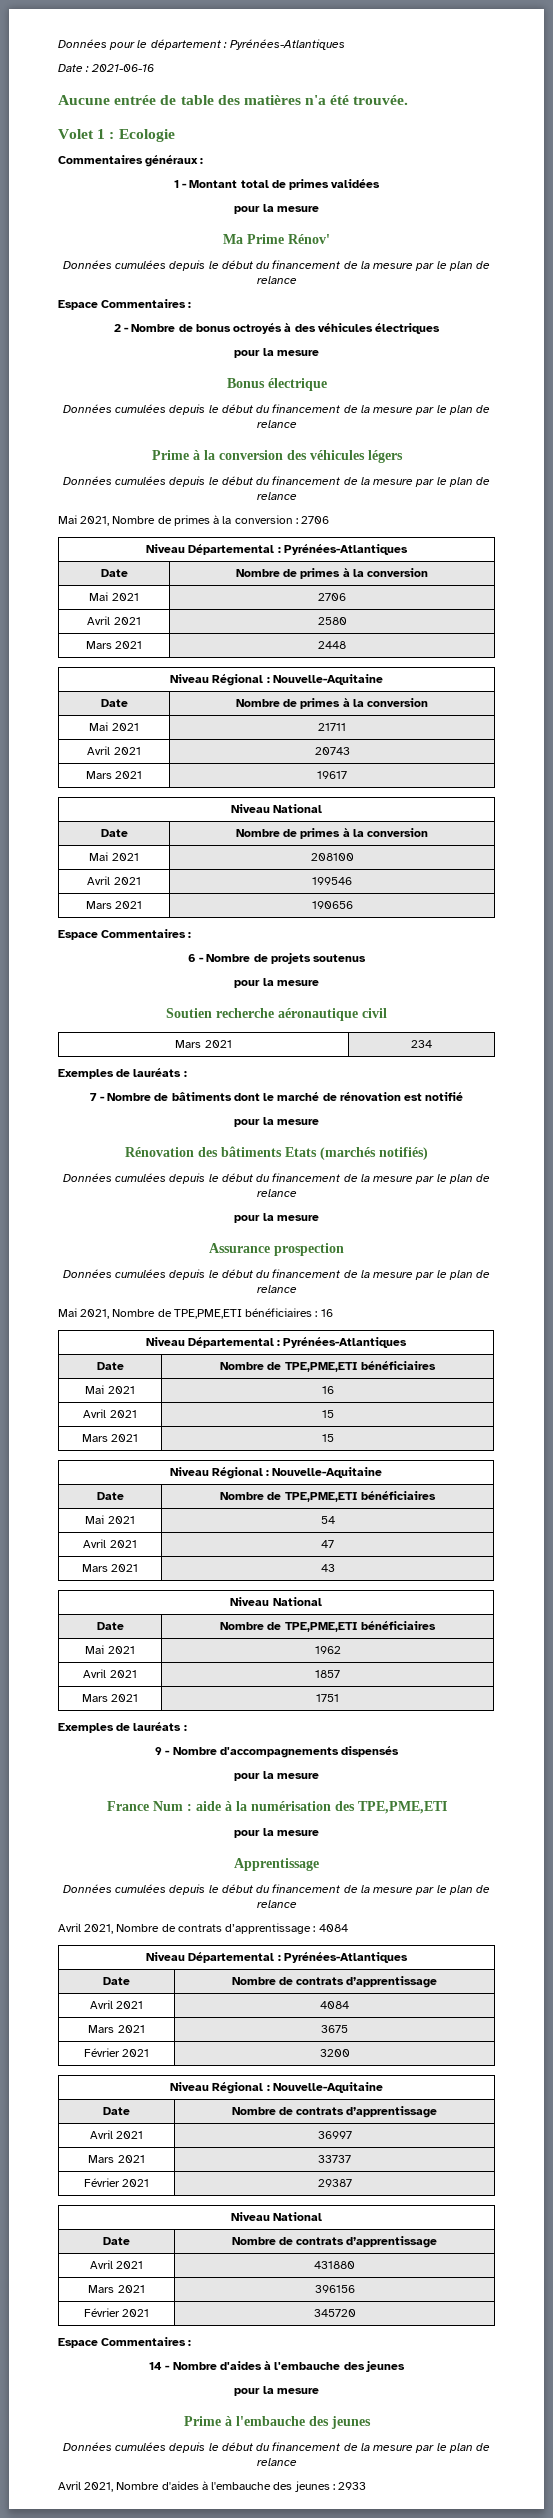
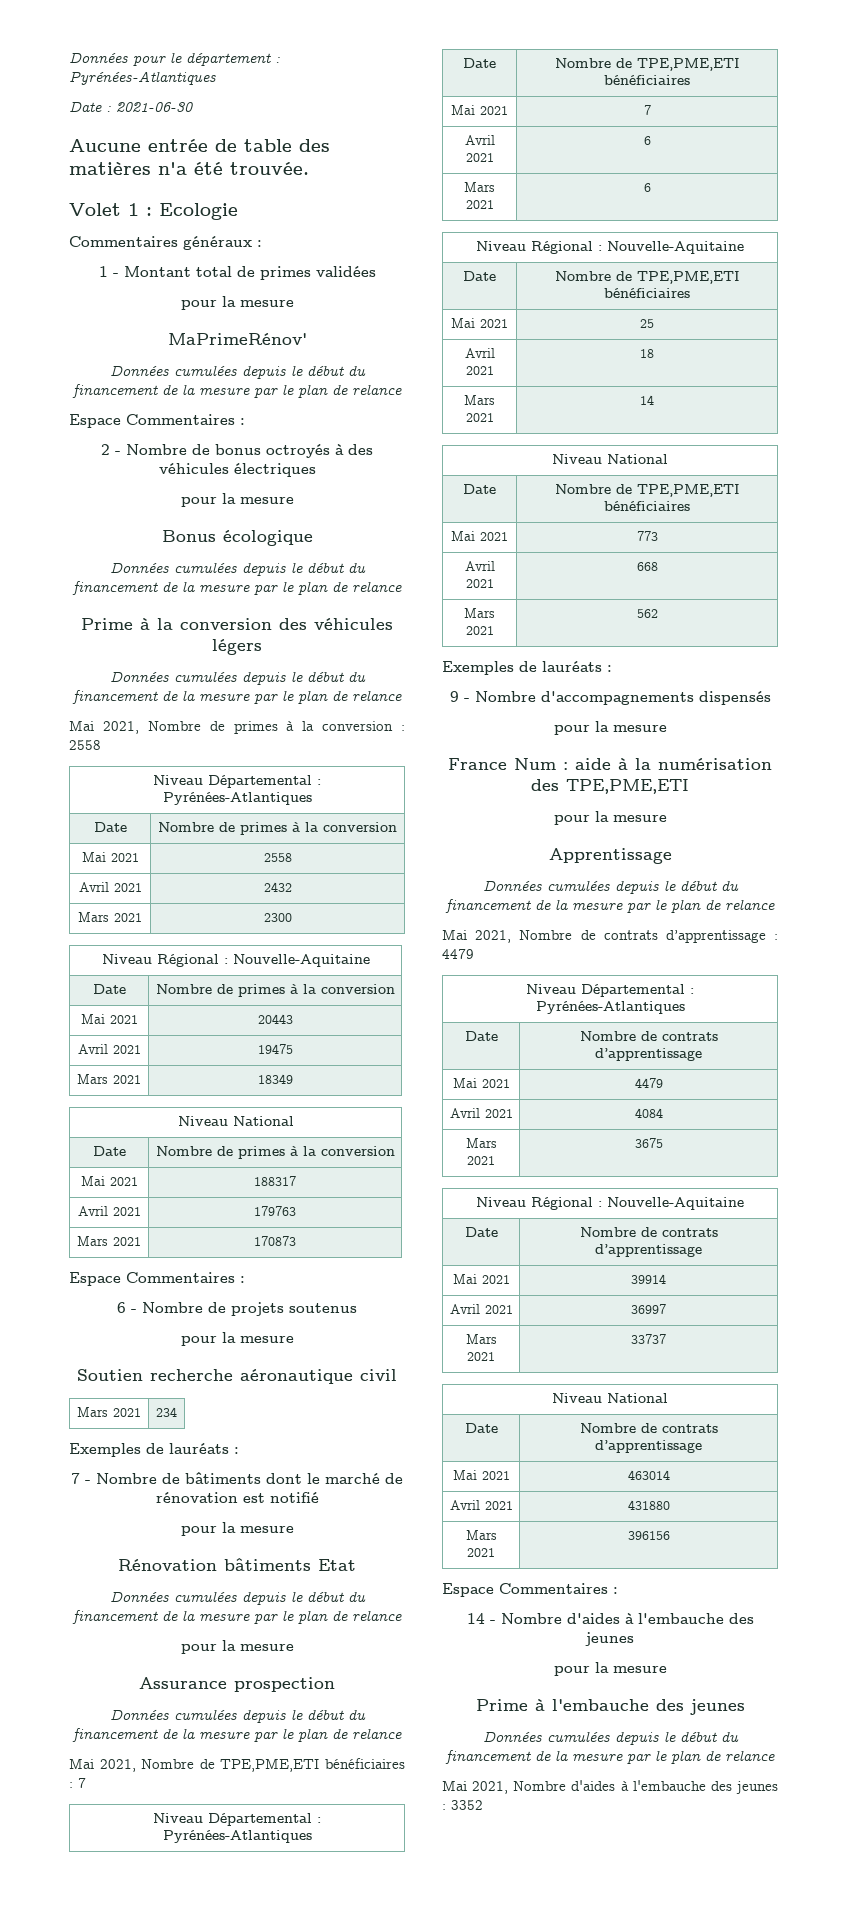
- Date : 2021-06-16
+ Date : 2021-06-30
- Ma Prime Rénov'
+ MaPrimeRénov'
- Bonus électrique
+ Bonus écologique
- Mai 2021, Nombre de primes à la conversion : 2706
+ Mai 2021, Nombre de primes à la conversion : 2558
- Mai 2021 | 2706
- Avril 2021 | 2580
- Mars 2021 | 2448
+ Mai 2021 | 2558
+ Avril 2021 | 2432
+ Mars 2021 | 2300
- Mai 2021 | 21711
- Avril 2021 | 20743
- Mars 2021 | 19617
+ Mai 2021 | 20443
+ Avril 2021 | 19475
+ Mars 2021 | 18349
- Mai 2021 | 208100
- Avril 2021 | 199546
- Mars 2021 | 190656
+ Mai 2021 | 188317
+ Avril 2021 | 179763
+ Mars 2021 | 170873
- Rénovation des bâtiments Etats (marchés notifiés)
+ Rénovation bâtiments Etat
- Mai 2021, Nombre de TPE,PME,ETI bénéficiaires : 16
+ Mai 2021, Nombre de TPE,PME,ETI bénéficiaires : 7
- Mai 2021 | 16
- Avril 2021 | 15
- Mars 2021 | 15
+ Mai 2021 | 7
+ Avril 2021 | 6
+ Mars 2021 | 6
- Mai 2021 | 54
- Avril 2021 | 47
- Mars 2021 | 43
+ Mai 2021 | 25
+ Avril 2021 | 18
+ Mars 2021 | 14
- Mai 2021 | 1962
- Avril 2021 | 1857
- Mars 2021 | 1751
+ Mai 2021 | 773
+ Avril 2021 | 668
+ Mars 2021 | 562
- Avril 2021, Nombre de contrats d’apprentissage : 4084
+ Mai 2021, Nombre de contrats d’apprentissage : 4479
+ Mai 2021 | 4479
- Février 2021 | 3200
+ Mai 2021 | 39914
- Février 2021 | 29387
+ Mai 2021 | 463014
- Février 2021 | 345720
- Avril 2021, Nombre d'aides à l'embauche des jeunes : 2933
+ Mai 2021, Nombre d'aides à l'embauche des jeunes : 3352

